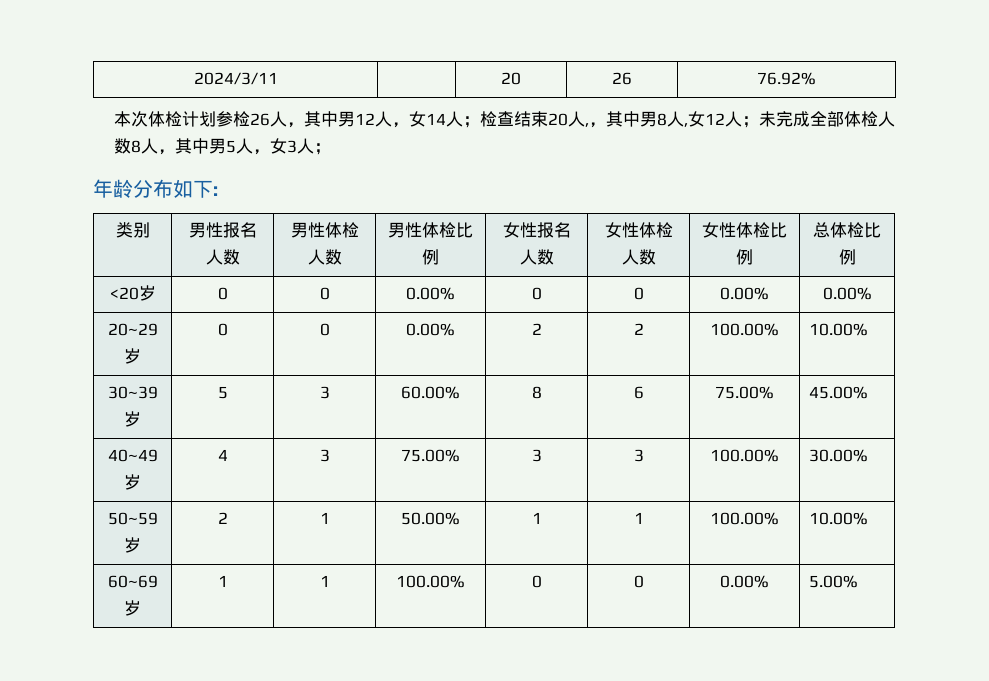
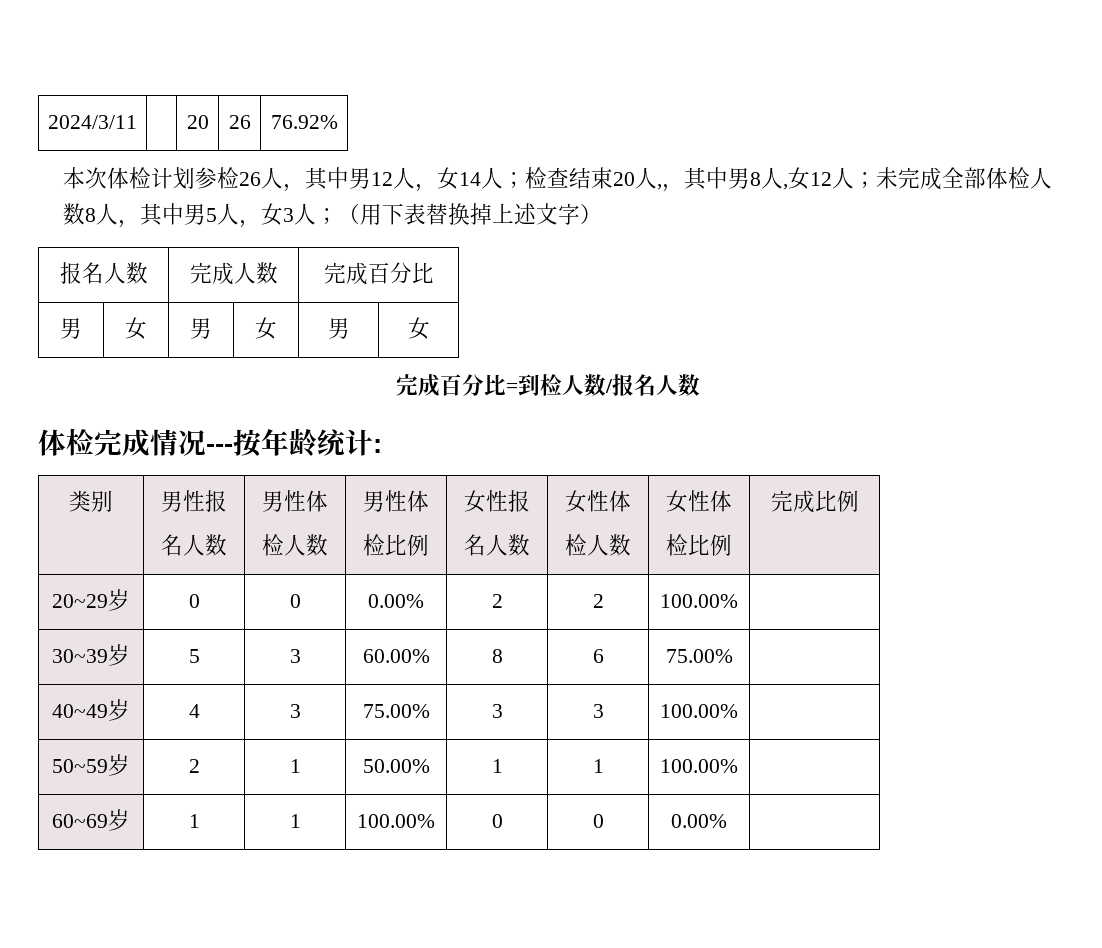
- 本次体检计划参检26人，其中男12人，女14人；检查结束20人,，其中男8人,女12人；未完成全部体检人数8人，其中男5人，女3人；
- 年龄分布如下:
+ 本次体检计划参检26人，其中男12人，女14人；检查结束20人,，其中男8人,女12人；未完成全部体检人数8人，其中男5人，女3人；（用下表替换掉上述文字）
+ 报名人数 | 完成人数 | 完成百分比
+ 男 | 女 | 男 | 女 | 男 | 女
+ 完成百分比=到检人数/报名人数
+ 体检完成情况---按年龄统计:
- 类别 | 男性报名人数 | 男性体检人数 | 男性体检比例 | 女性报名人数 | 女性体检人数 | 女性体检比例 | 总体检比例
- <20岁 | 0 | 0 | 0.00% | 0 | 0 | 0.00% | 0.00%
+ 类别 | 男性报
+ 名人数 | 男性体
+ 检人数 | 男性体
+ 检比例 | 女性报
+ 名人数 | 女性体
+ 检人数 | 女性体
+ 检比例 | 完成比例
- 20~29岁 | 0 | 0 | 0.00% | 2 | 2 | 100.00% | 10.00%
+ 20~29岁 | 0 | 0 | 0.00% | 2 | 2 | 100.00% |
- 30~39岁 | 5 | 3 | 60.00% | 8 | 6 | 75.00% | 45.00%
+ 30~39岁 | 5 | 3 | 60.00% | 8 | 6 | 75.00% |
- 40~49岁 | 4 | 3 | 75.00% | 3 | 3 | 100.00% | 30.00%
+ 40~49岁 | 4 | 3 | 75.00% | 3 | 3 | 100.00% |
- 50~59岁 | 2 | 1 | 50.00% | 1 | 1 | 100.00% | 10.00%
+ 50~59岁 | 2 | 1 | 50.00% | 1 | 1 | 100.00% |
- 60~69岁 | 1 | 1 | 100.00% | 0 | 0 | 0.00% | 5.00%
+ 60~69岁 | 1 | 1 | 100.00% | 0 | 0 | 0.00% |

